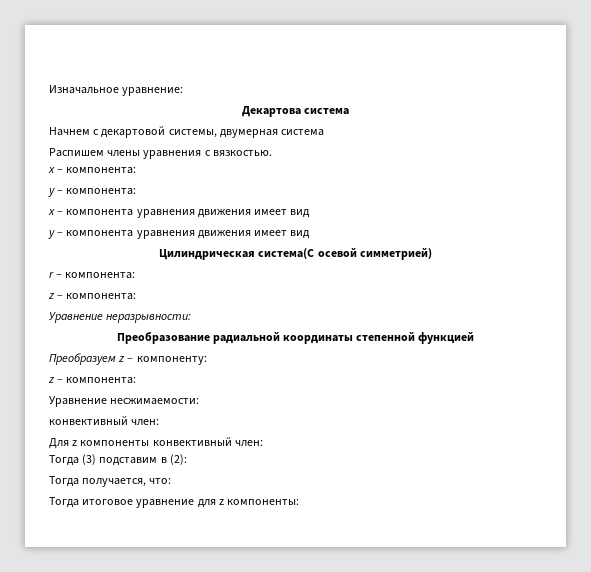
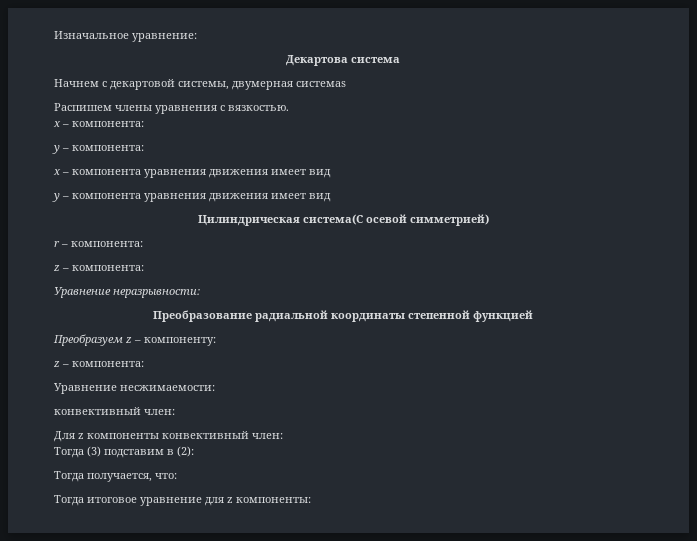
- Начнем с декартовой системы, двумерная система
+ Начнем с декартовой системы, двумерная системаs

